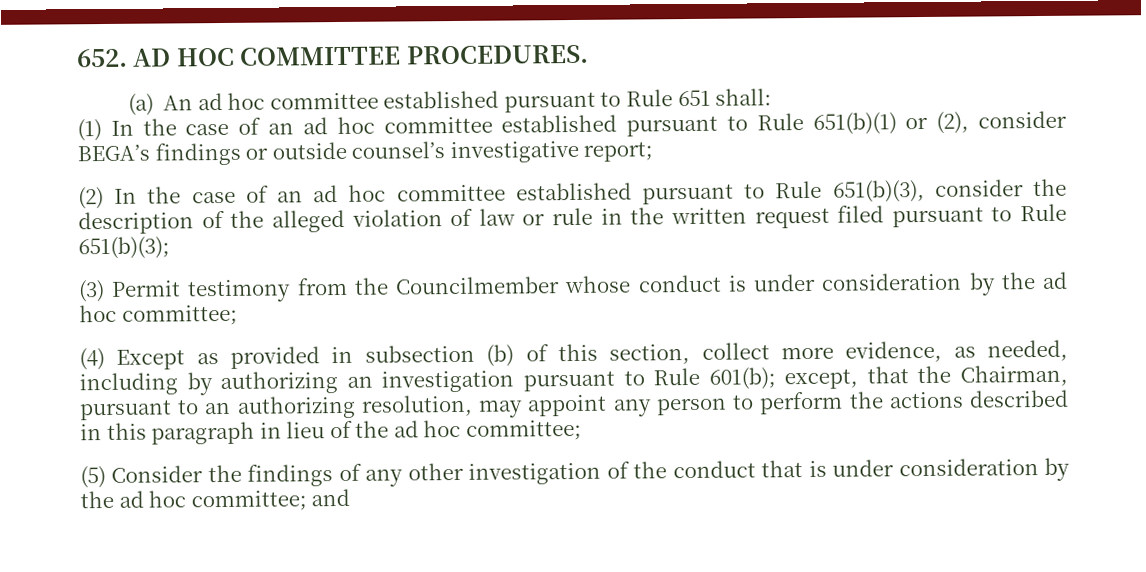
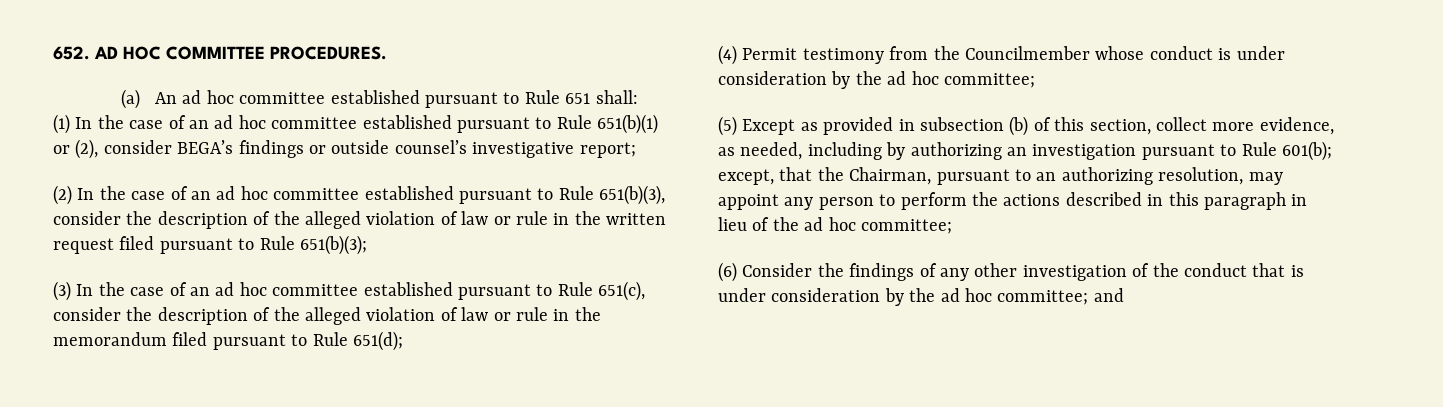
- (3) Permit testimony from the Councilmember whose conduct is under consideration by the ad hoc committee;
+ (3) In the case of an ad hoc committee established pursuant to Rule 651(c), consider the description of the alleged violation of law or rule in the memorandum filed pursuant to Rule 651(d);
+ (4) Permit testimony from the Councilmember whose conduct is under consideration by the ad hoc committee;
- (4) Except as provided in subsection (b) of this section, collect more evidence, as needed, including by authorizing an investigation pursuant to Rule 601(b); except, that the Chairman, pursuant to an authorizing resolution, may appoint any person to perform the actions described in this paragraph in lieu of the ad hoc committee;
+ (5) Except as provided in subsection (b) of this section, collect more evidence, as needed, including by authorizing an investigation pursuant to Rule 601(b); except, that the Chairman, pursuant to an authorizing resolution, may appoint any person to perform the actions described in this paragraph in lieu of the ad hoc committee;
- (5) Consider the findings of any other investigation of the conduct that is under consideration by the ad hoc committee; and
+ (6) Consider the findings of any other investigation of the conduct that is under consideration by the ad hoc committee; and

